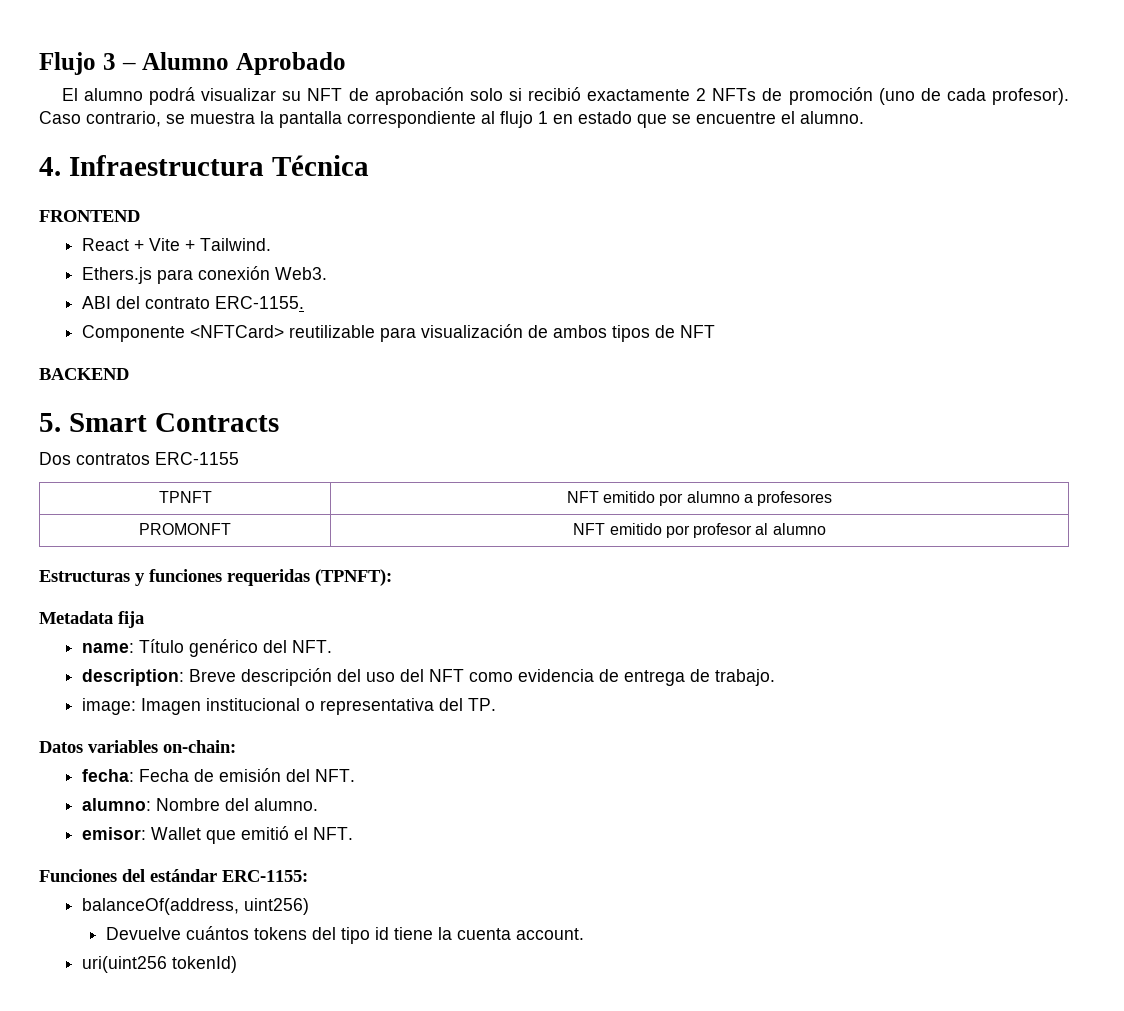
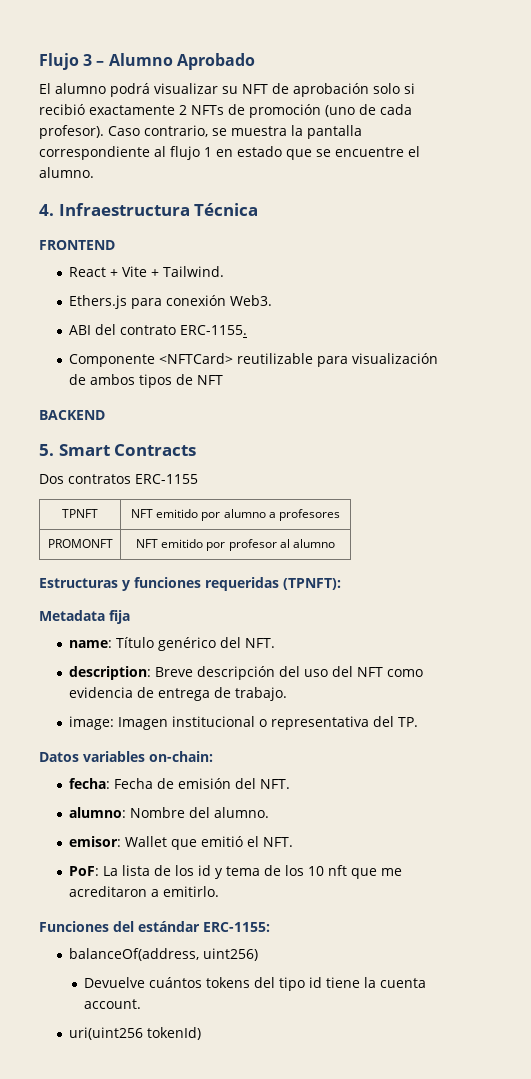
+ PoF: La lista de los id y tema de los 10 nft que me acreditaron a emitirlo.

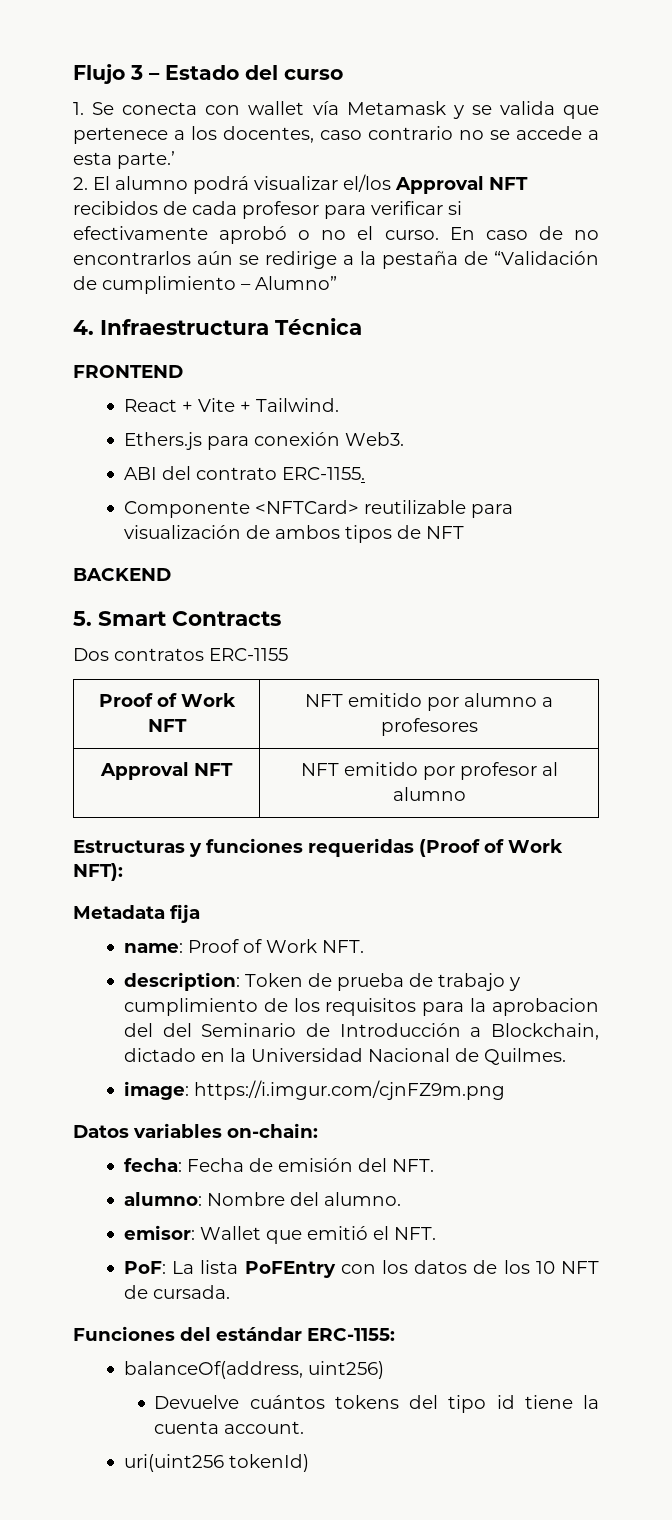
- Flujo 3 – Alumno Aprobado
- El alumno podrá visualizar su NFT de aprobación solo si recibió exactamente 2 NFTs de promoción (uno de cada profesor). Caso contrario, se muestra la pantalla correspondiente al flujo 1 en estado que se encuentre el alumno.
+ Flujo 3 – Estado del curso
+ 1. Se conecta con wallet vía Metamask y se valida que pertenece a los docentes, caso contrario no se accede a esta parte.’
+ 2. El alumno podrá visualizar el/los Approval NFT recibidos de cada profesor para verificar si efectivamente aprobó o no el curso. En caso de no encontrarlos aún se redirige a la pestaña de “Validación de cumplimiento – Alumno”
- TPNFT | NFT emitido por alumno a profesores
+ Proof of Work NFT | NFT emitido por alumno a profesores
- PROMONFT | NFT emitido por profesor al alumno
+ Approval NFT | NFT emitido por profesor al alumno
- Estructuras y funciones requeridas (TPNFT):
+ Estructuras y funciones requeridas (Proof of Work NFT):
- name: Título genérico del NFT.
+ name: Proof of Work NFT.
- description: Breve descripción del uso del NFT como evidencia de entrega de trabajo.
- image: Imagen institucional o representativa del TP.
+ description: Token de prueba de trabajo y cumplimiento de los requisitos para la aprobacion del del Seminario de Introducción a Blockchain, dictado en la Universidad Nacional de Quilmes.
+ image: https://i.imgur.com/cjnFZ9m.png
- PoF: La lista de los id y tema de los 10 nft que me acreditaron a emitirlo.
+ PoF: La lista PoFEntry con los datos de los 10 NFT de cursada.

